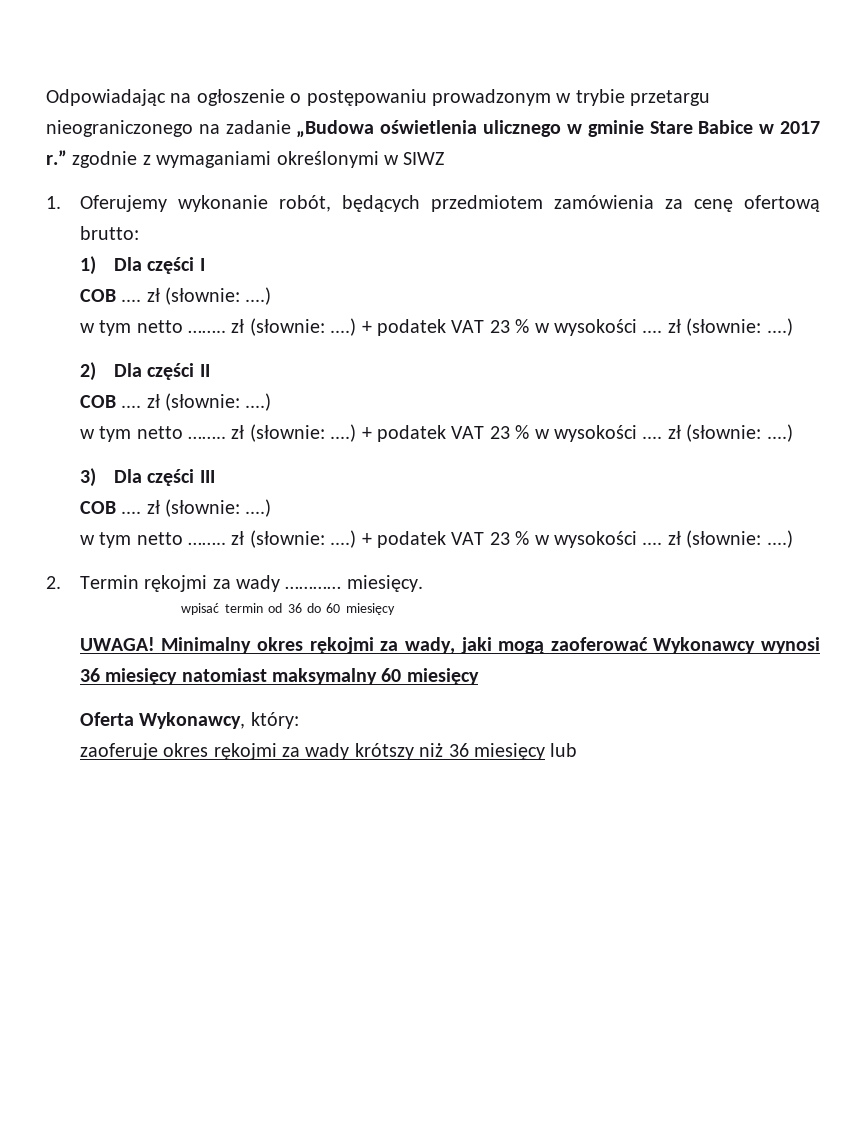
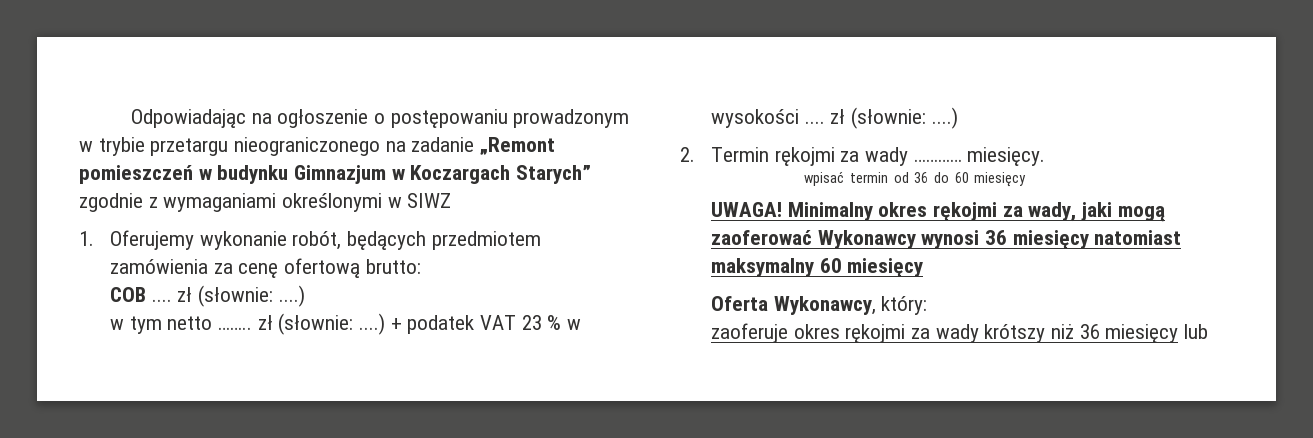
- Odpowiadając na ogłoszenie o postępowaniu prowadzonym w trybie przetargu nieograniczonego na zadanie „Budowa oświetlenia ulicznego w gminie Stare Babice w 2017 r.” zgodnie z wymaganiami określonymi w SIWZ
+ Odpowiadając na ogłoszenie o postępowaniu prowadzonym w trybie przetargu nieograniczonego na zadanie „Remont pomieszczeń w budynku Gimnazjum w Koczargach Starych” zgodnie z wymaganiami określonymi w SIWZ
- 1) Dla części I
- COB .... zł (słownie: ....)
- w tym netto …….. zł (słownie: ....) + podatek VAT 23 % w wysokości .... zł (słownie: ....)
- 2) Dla części II
- COB .... zł (słownie: ....)
- w tym netto …….. zł (słownie: ....) + podatek VAT 23 % w wysokości .... zł (słownie: ....)
- 3) Dla części III

